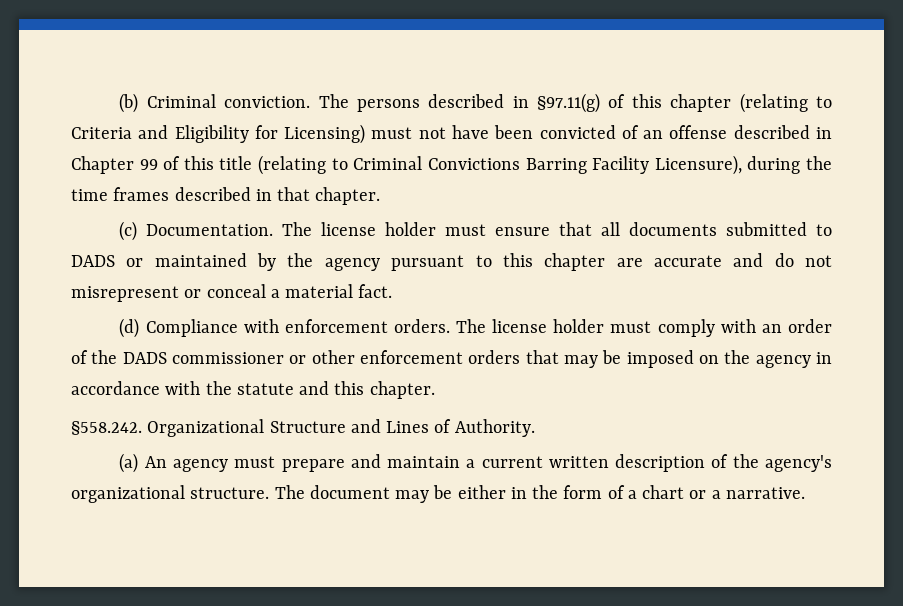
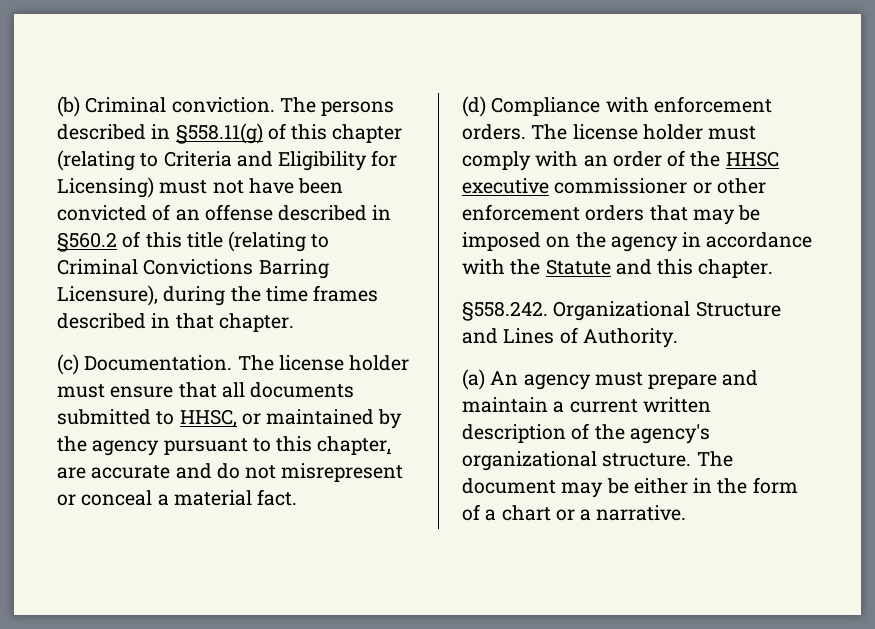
- The persons described in §97.11(g) of this chapter (relating to Criteria and Eligibility for Licensing) must not have been convicted of an offense described in Chapter 99 of this title (relating to Criminal Convictions Barring Facility Licensure), during the time frames described in that chapter.
+ The persons described in §558.11(g) of this chapter (relating to Criteria and Eligibility for Licensing) must not have been convicted of an offense described in §560.2 of this title (relating to Criminal Convictions Barring Licensure), during the time frames described in that chapter.
- The license holder must ensure that all documents submitted to DADS or maintained by the agency pursuant to this chapter are accurate and do not misrepresent or conceal a material fact.
+ The license holder must ensure that all documents submitted to HHSC, or maintained by the agency pursuant to this chapter, are accurate and do not misrepresent or conceal a material fact.
- The license holder must comply with an order of the DADS commissioner or other enforcement orders that may be imposed on the agency in accordance with the statute and this chapter.
+ The license holder must comply with an order of the HHSC executive commissioner or other enforcement orders that may be imposed on the agency in accordance with the Statute and this chapter.

